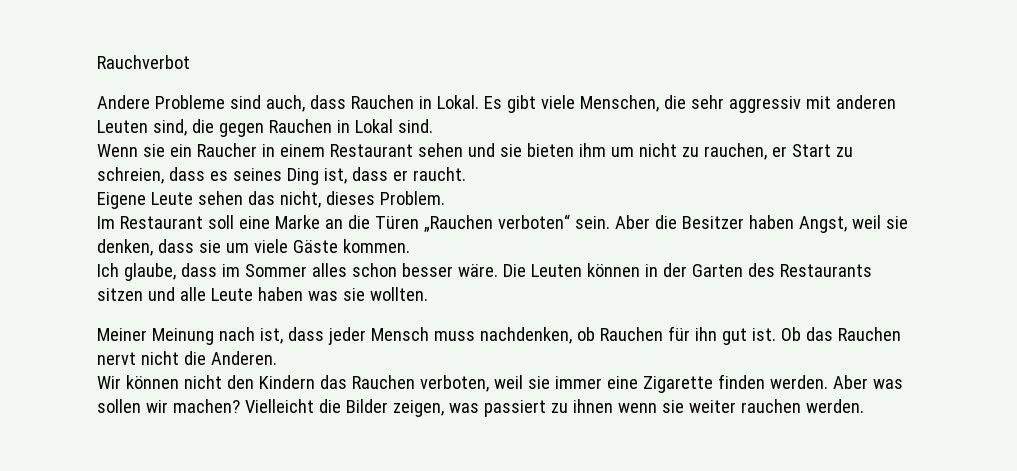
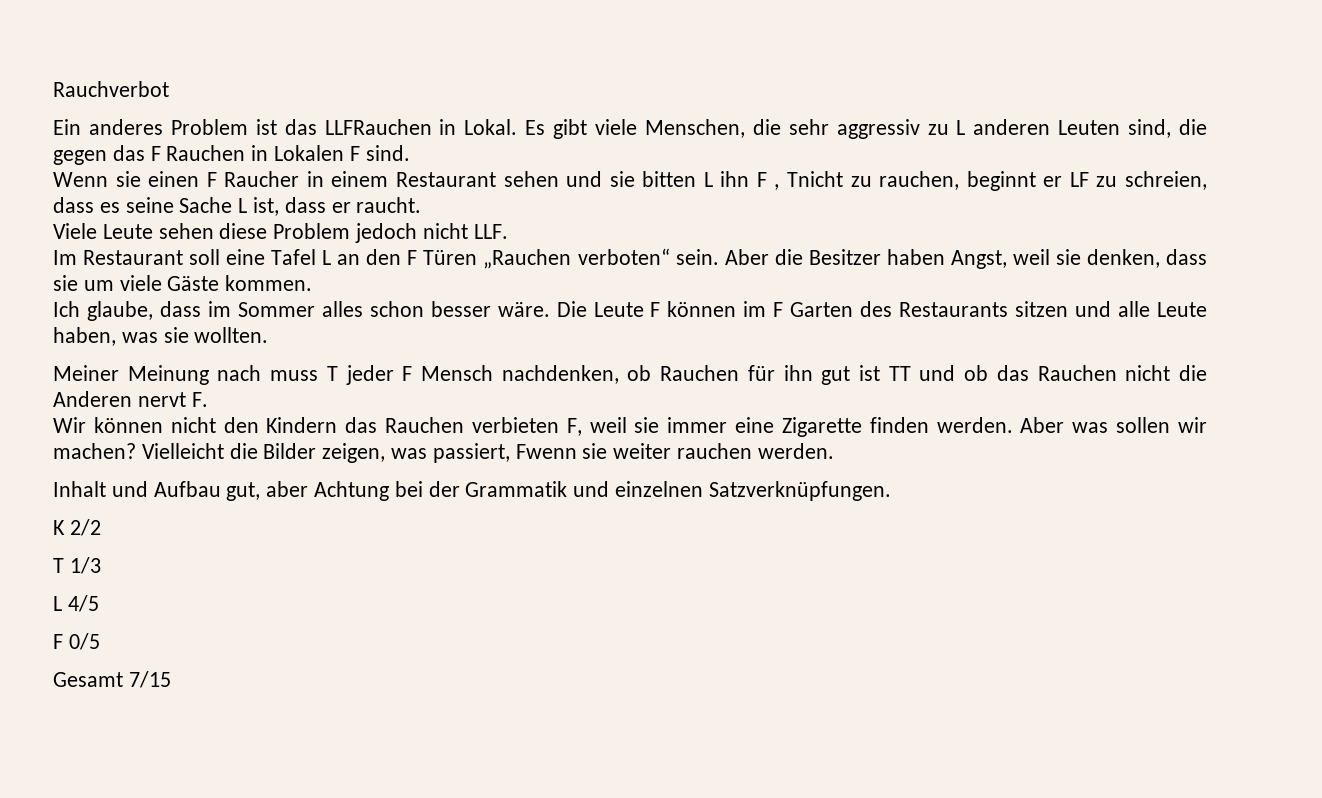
- Andere Probleme sind auch, dass Rauchen in Lokal.
+ Ein anderes Problem ist das LLFRauchen in Lokal.
- Es gibt viele Menschen, die sehr aggressiv mit anderen Leuten sind, die gegen Rauchen in Lokal sind.
+ Es gibt viele Menschen, die sehr aggressiv zu L anderen Leuten sind, die gegen das F Rauchen in Lokalen F sind.
- Wenn sie ein Raucher in einem Restaurant sehen und sie bieten ihm um nicht zu rauchen, er Start zu schreien, dass es seines Ding ist, dass er raucht.
+ Wenn sie einen F Raucher in einem Restaurant sehen und sie bitten L ihn F , Tnicht zu rauchen, beginnt er LF zu schreien, dass es seine Sache L ist, dass er raucht.
- Eigene Leute sehen das nicht, dieses Problem.
+ Viele Leute sehen diese Problem jedoch nicht LLF.
- Im Restaurant soll eine Marke an die Türen „Rauchen verboten“ sein.
+ Im Restaurant soll eine Tafel L an den F Türen „Rauchen verboten“ sein.
- Die Leuten können in der Garten des Restaurants sitzen und alle Leute haben was sie wollten.
+ Die Leute F können im F Garten des Restaurants sitzen und alle Leute haben, was sie wollten.
- Meiner Meinung nach ist, dass jeder Mensch muss nachdenken, ob Rauchen für ihn gut ist. Ob das Rauchen nervt nicht die Anderen.
+ Meiner Meinung nach muss T jeder F Mensch nachdenken, ob Rauchen für ihn gut ist TT und ob das Rauchen nicht die Anderen nervt F.
- Wir können nicht den Kindern das Rauchen verboten, weil sie immer eine Zigarette finden werden.
+ Wir können nicht den Kindern das Rauchen verbieten F, weil sie immer eine Zigarette finden werden.
- Vielleicht die Bilder zeigen, was passiert zu ihnen wenn sie weiter rauchen werden.
+ Vielleicht die Bilder zeigen, was passiert, Fwenn sie weiter rauchen werden.
+ Inhalt und Aufbau gut, aber Achtung bei der Grammatik und einzelnen Satzverknüpfungen.
+ K 2/2
+ T 1/3
+ L 4/5
+ F 0/5
+ Gesamt 7/15

